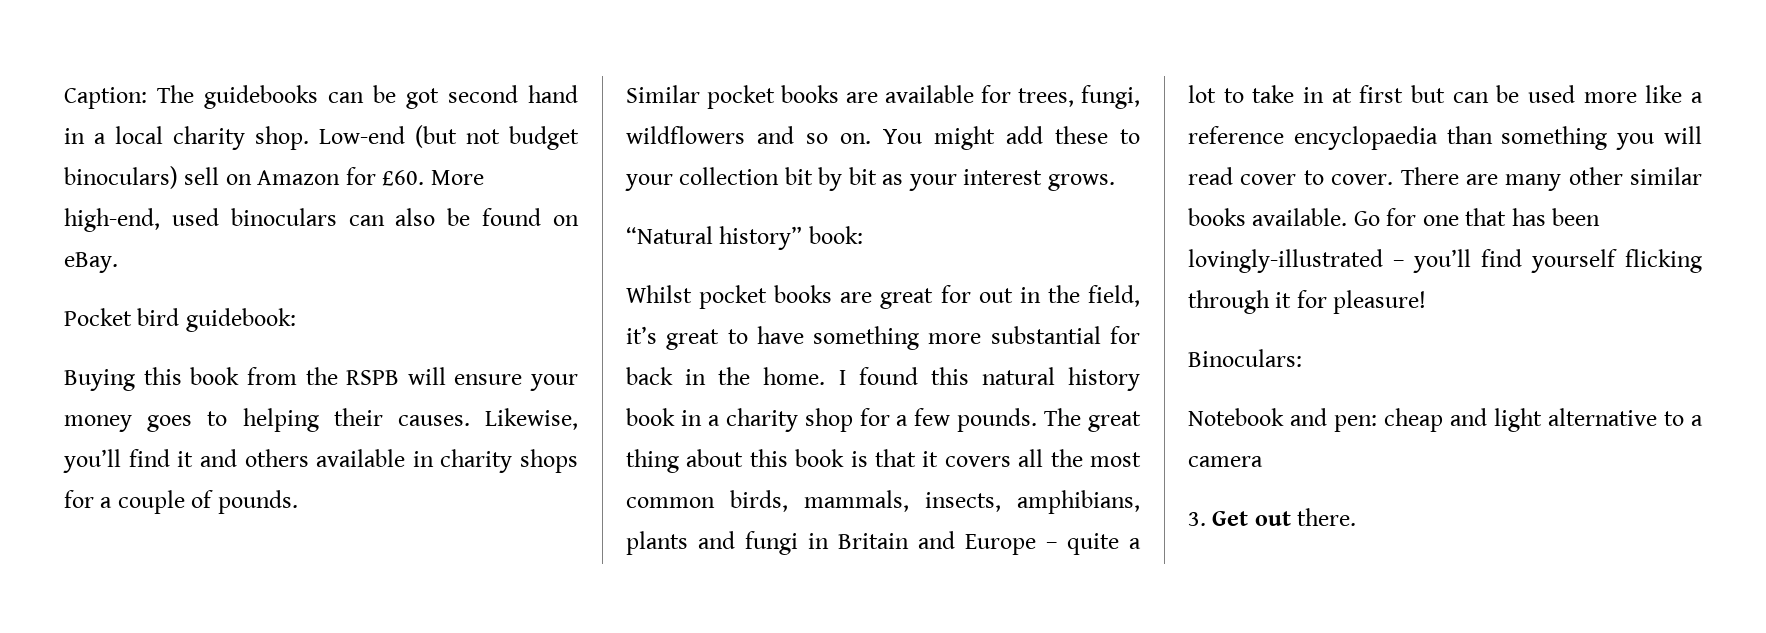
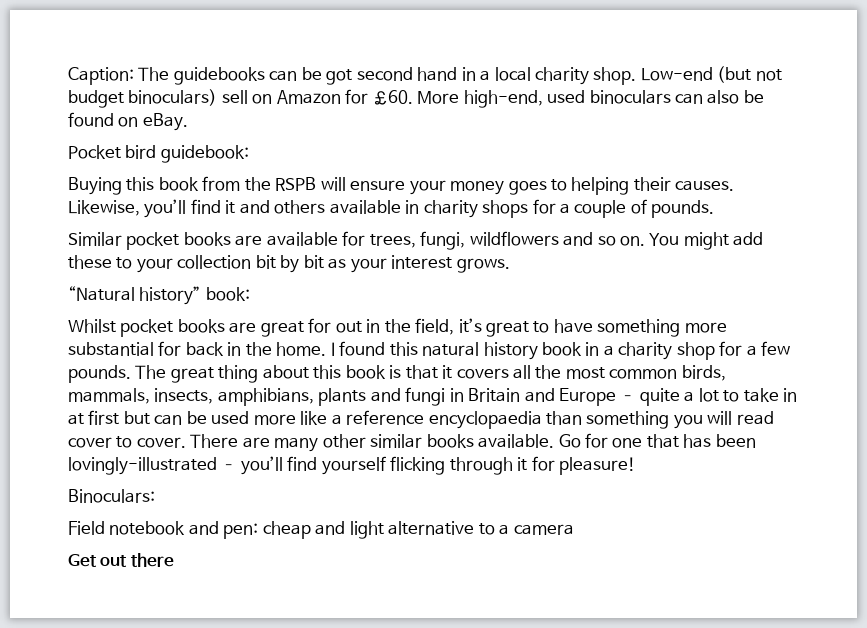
- Notebook and pen: cheap and light alternative to a camera
+ Field notebook and pen: cheap and light alternative to a camera
- 3. Get out there.
+ Get out there

